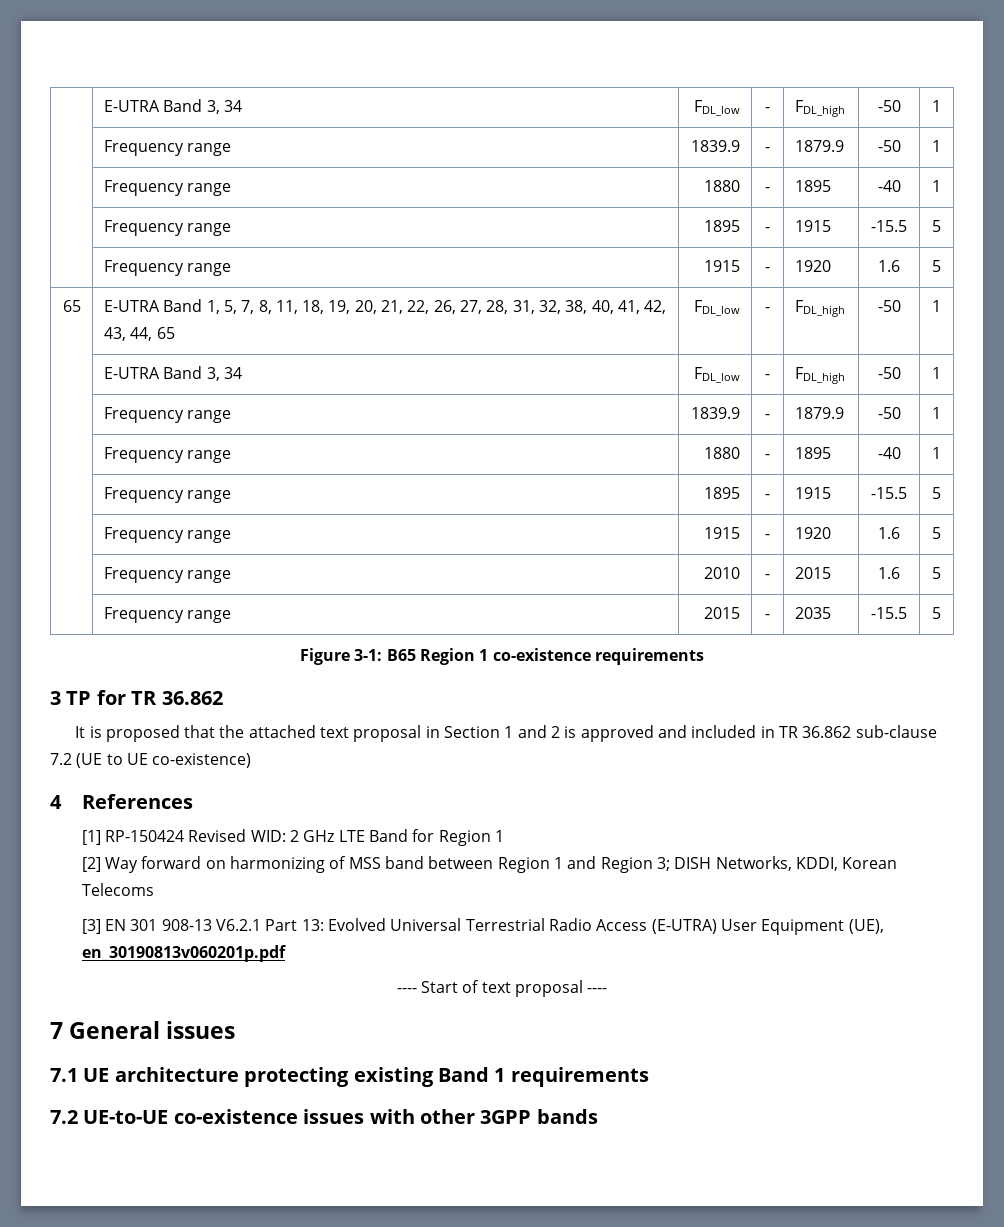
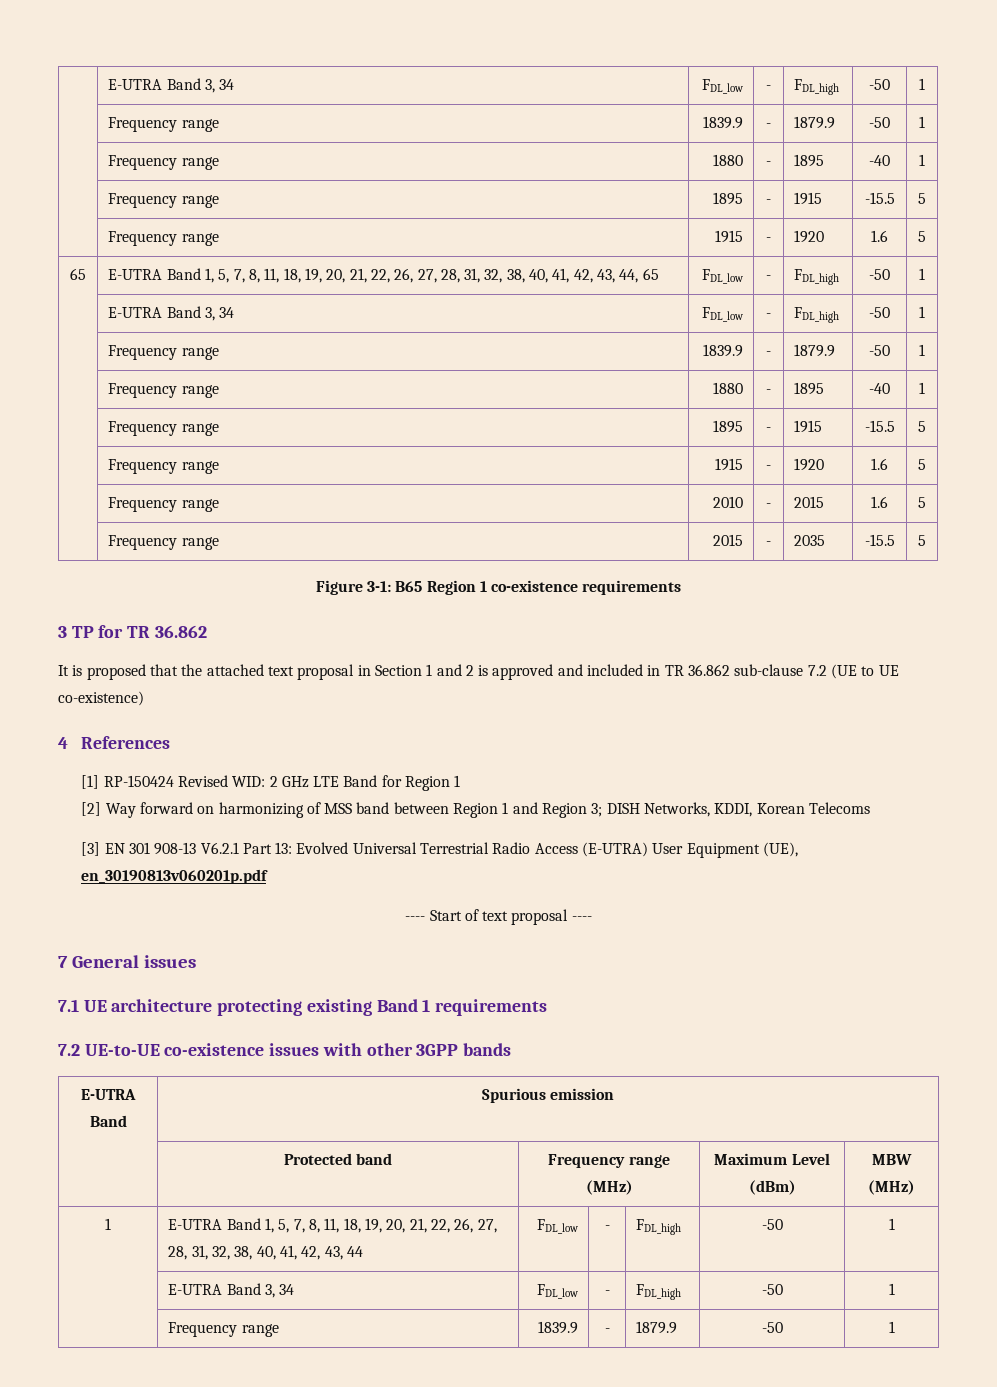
+ E-UTRA Band | Spurious emission
+ | Protected band | Frequency range (MHz) | Maximum Level (dBm) | MBW (MHz)
+ 1 | E-UTRA Band 1, 5, 7, 8, 11, 18, 19, 20, 21, 22, 26, 27, 28, 31, 32, 38, 40, 41, 42, 43, 44 | FDL_low | - | FDL_high | -50 | 1
+ | E-UTRA Band 3, 34 | FDL_low | - | FDL_high | -50 | 1
+ | Frequency range | 1839.9 | - | 1879.9 | -50 | 1

